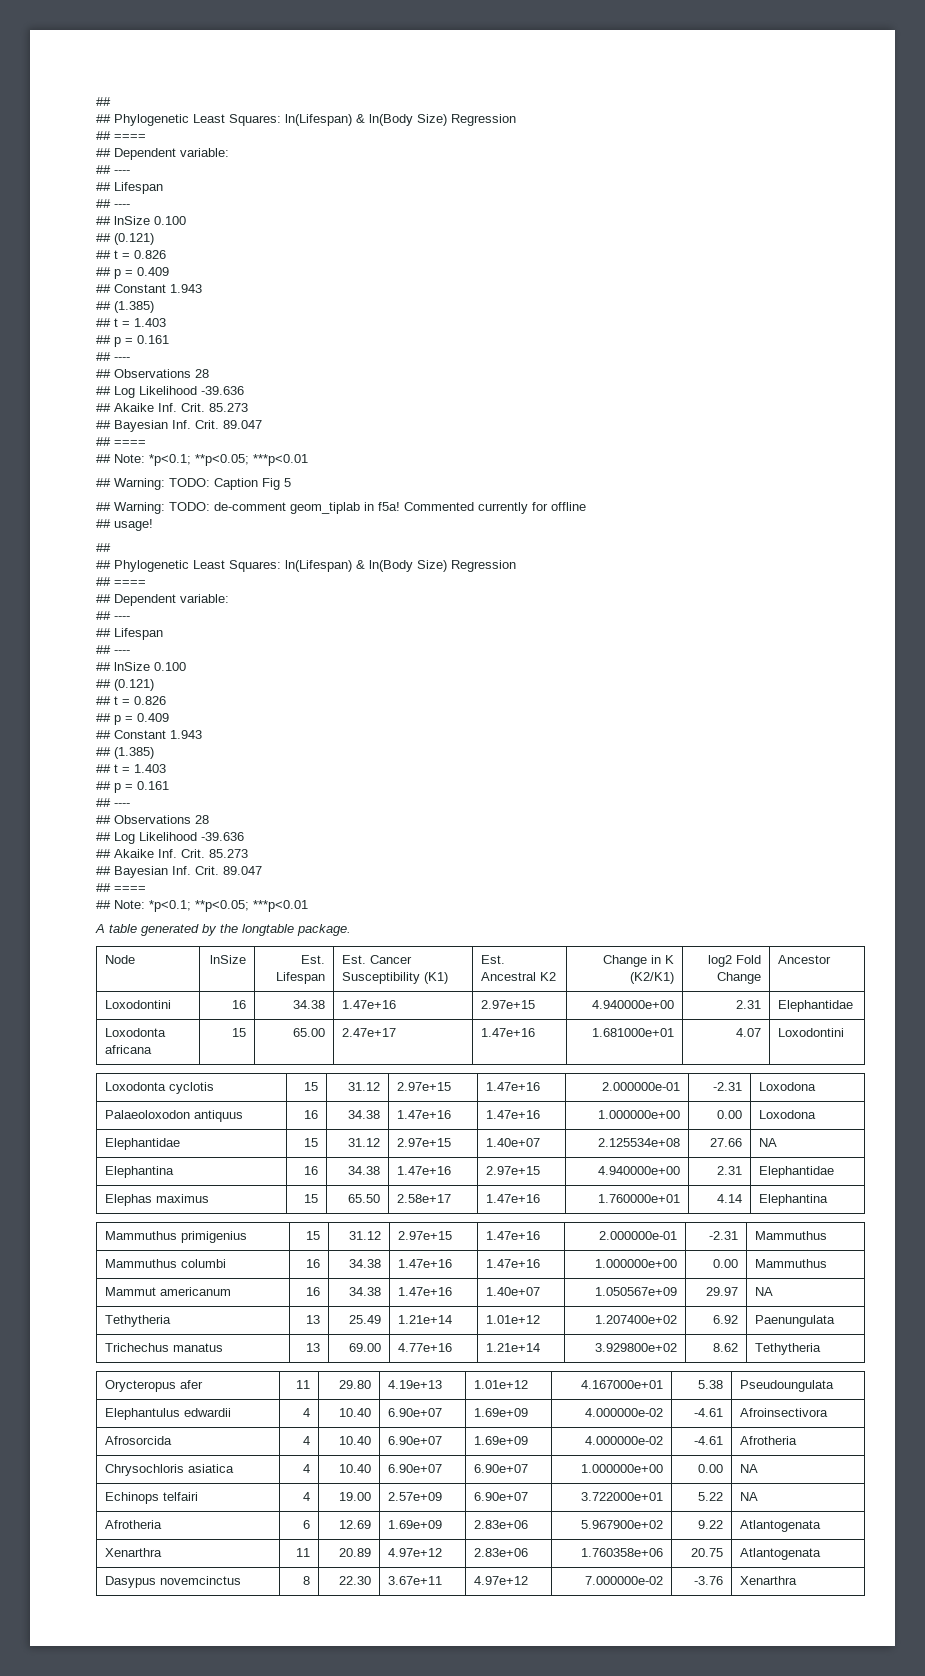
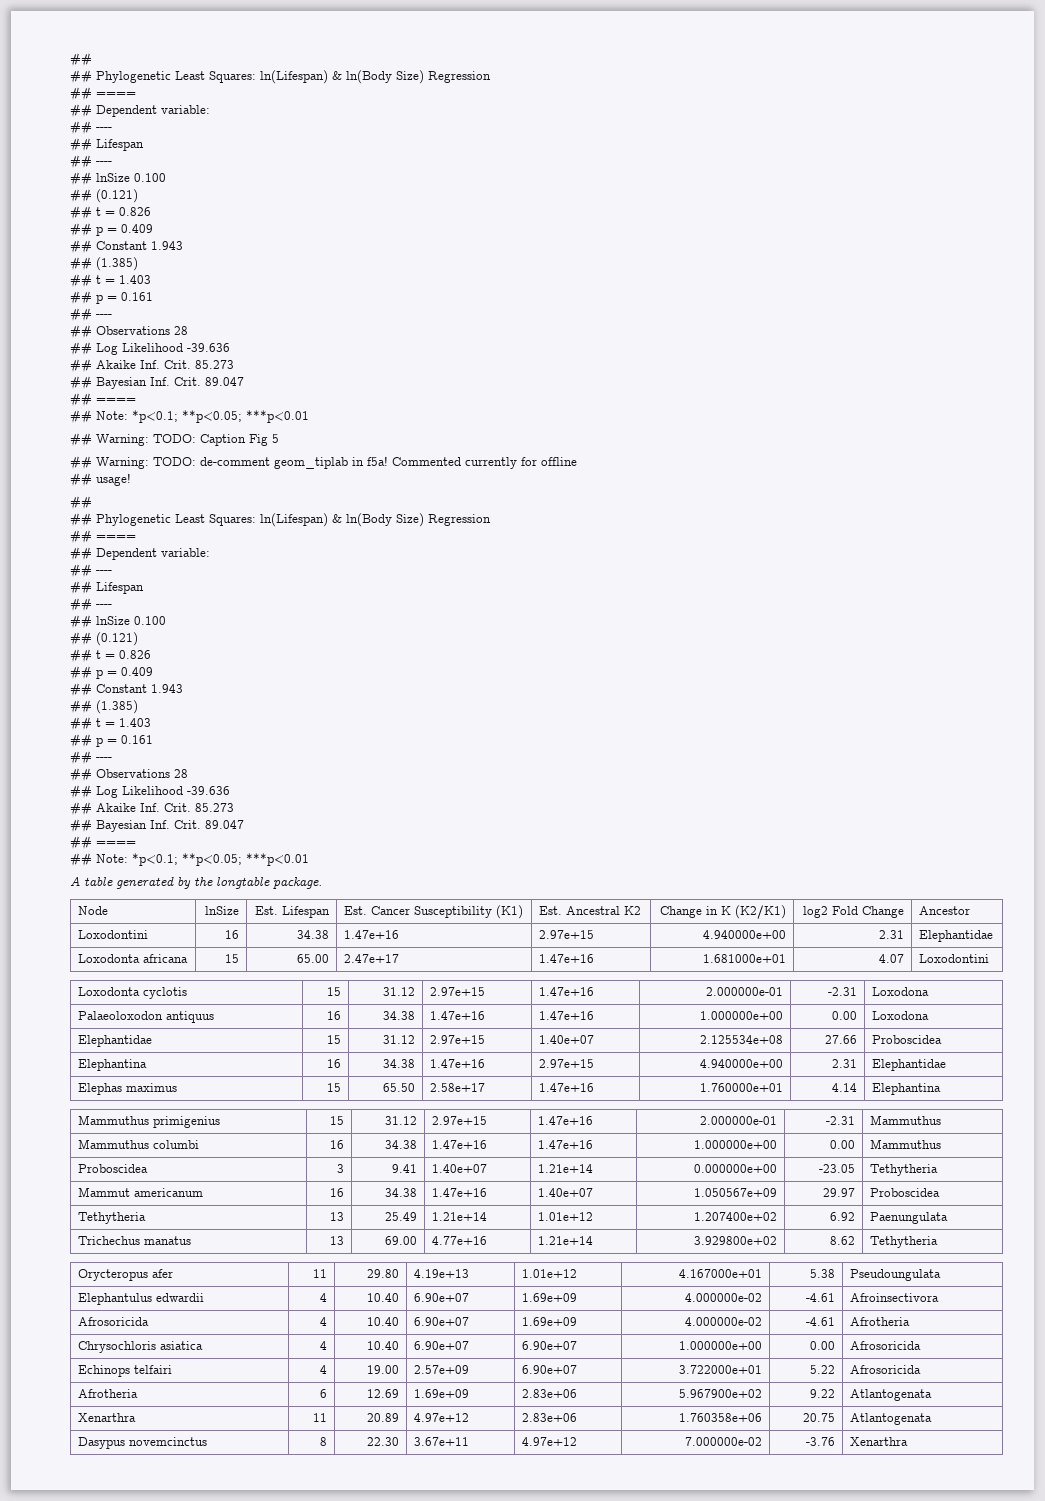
- Elephantidae | 15 | 31.12 | 2.97e+15 | 1.40e+07 | 2.125534e+08 | 27.66 | NA
+ Elephantidae | 15 | 31.12 | 2.97e+15 | 1.40e+07 | 2.125534e+08 | 27.66 | Proboscidea
+ Proboscidea | 3 | 9.41 | 1.40e+07 | 1.21e+14 | 0.000000e+00 | -23.05 | Tethytheria
- Mammut americanum | 16 | 34.38 | 1.47e+16 | 1.40e+07 | 1.050567e+09 | 29.97 | NA
+ Mammut americanum | 16 | 34.38 | 1.47e+16 | 1.40e+07 | 1.050567e+09 | 29.97 | Proboscidea
- Afrosorcida | 4 | 10.40 | 6.90e+07 | 1.69e+09 | 4.000000e-02 | -4.61 | Afrotheria
+ Afrosoricida | 4 | 10.40 | 6.90e+07 | 1.69e+09 | 4.000000e-02 | -4.61 | Afrotheria
- Chrysochloris asiatica | 4 | 10.40 | 6.90e+07 | 6.90e+07 | 1.000000e+00 | 0.00 | NA
+ Chrysochloris asiatica | 4 | 10.40 | 6.90e+07 | 6.90e+07 | 1.000000e+00 | 0.00 | Afrosoricida
- Echinops telfairi | 4 | 19.00 | 2.57e+09 | 6.90e+07 | 3.722000e+01 | 5.22 | NA
+ Echinops telfairi | 4 | 19.00 | 2.57e+09 | 6.90e+07 | 3.722000e+01 | 5.22 | Afrosoricida

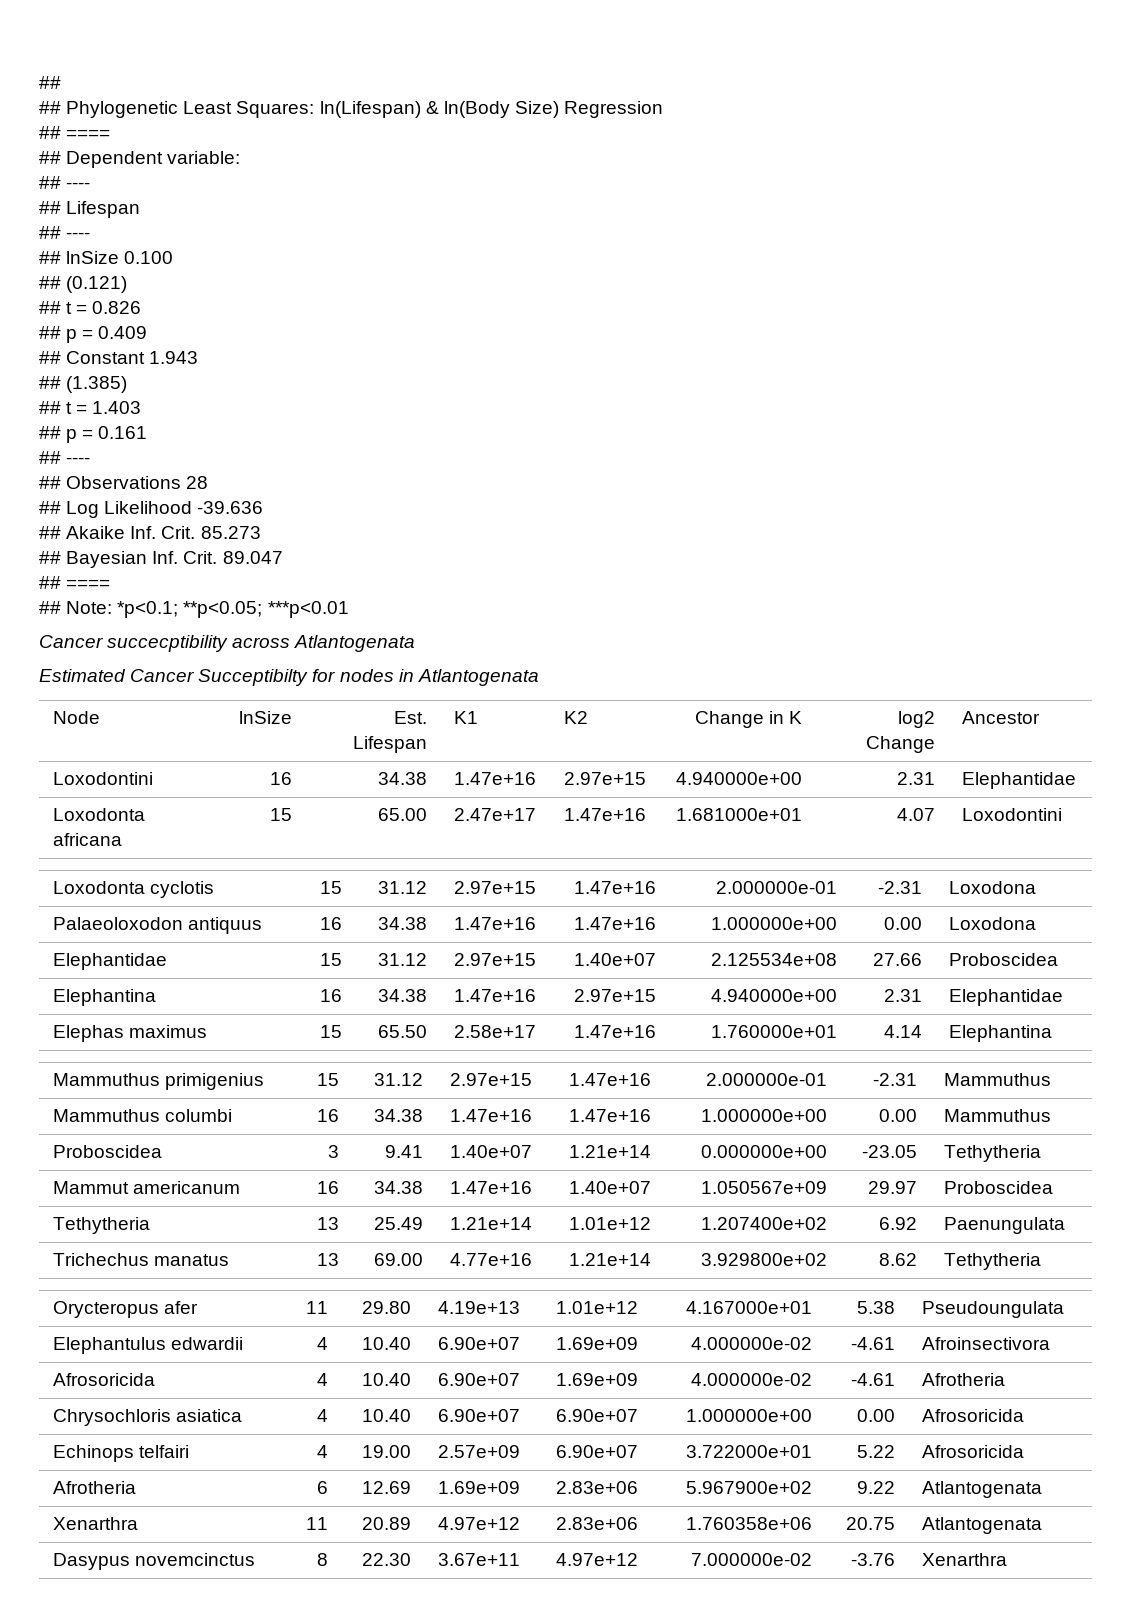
- ## Warning: TODO: Caption Fig 5
- ## Warning: TODO: de-comment geom_tiplab in f5a! Commented currently for offline
- ## usage!
- ##
- ## Phylogenetic Least Squares: ln(Lifespan) & ln(Body Size) Regression
- ## ====
- ## Dependent variable:
- ## ----
- ## Lifespan
- ## ----
- ## lnSize 0.100
- ## (0.121)
- ## t = 0.826
- ## p = 0.409
- ## Constant 1.943
- ## (1.385)
- ## t = 1.403
- ## p = 0.161
- ## ----
- ## Observations 28
- ## Log Likelihood -39.636
- ## Akaike Inf. Crit. 85.273
- ## Bayesian Inf. Crit. 89.047
- ## ====
- ## Note: *p<0.1; **p<0.05; ***p<0.01
- A table generated by the longtable package.
- Node | lnSize | Est. Lifespan | Est. Cancer Susceptibility (K1) | Est. Ancestral K2 | Change in K (K2/K1) | log2 Fold Change | Ancestor
+ Cancer succecptibility across Atlantogenata
+ Estimated Cancer Succeptibilty for nodes in Atlantogenata
+ Node | lnSize | Est. Lifespan | K1 | K2 | Change in K | log2 Change | Ancestor

